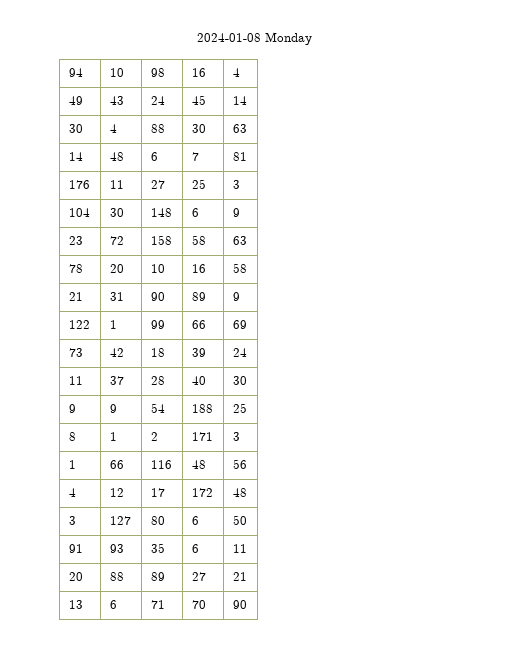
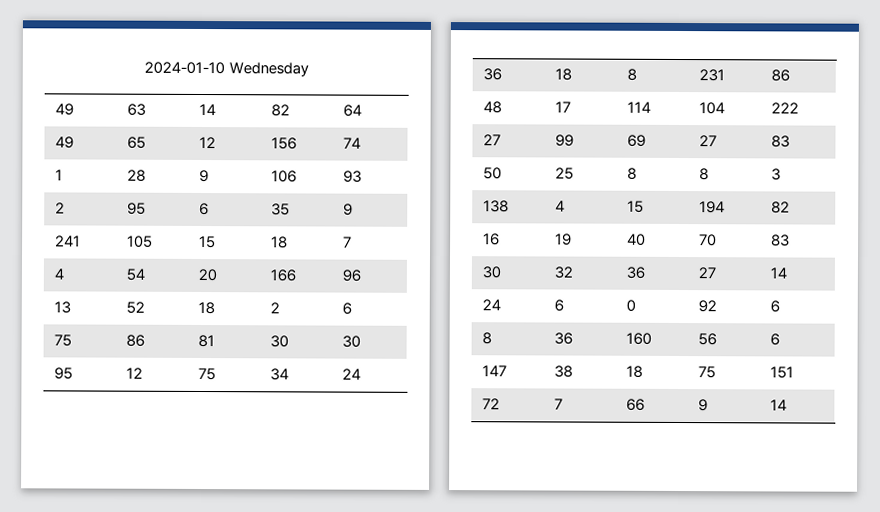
- 2024-01-08 Monday
- 94 | 10 | 98 | 16 | 4
- 49 | 43 | 24 | 45 | 14
- 30 | 4 | 88 | 30 | 63
- 14 | 48 | 6 | 7 | 81
- 176 | 11 | 27 | 25 | 3
- 104 | 30 | 148 | 6 | 9
- 23 | 72 | 158 | 58 | 63
- 78 | 20 | 10 | 16 | 58
- 21 | 31 | 90 | 89 | 9
- 122 | 1 | 99 | 66 | 69
- 73 | 42 | 18 | 39 | 24
- 11 | 37 | 28 | 40 | 30
- 9 | 9 | 54 | 188 | 25
- 8 | 1 | 2 | 171 | 3
- 1 | 66 | 116 | 48 | 56
- 4 | 12 | 17 | 172 | 48
- 3 | 127 | 80 | 6 | 50
- 91 | 93 | 35 | 6 | 11
- 20 | 88 | 89 | 27 | 21
- 13 | 6 | 71 | 70 | 90
+ 2024-01-10 Wednesday
+ 49 | 63 | 14 | 82 | 64
+ 49 | 65 | 12 | 156 | 74
+ 1 | 28 | 9 | 106 | 93
+ 2 | 95 | 6 | 35 | 9
+ 241 | 105 | 15 | 18 | 7
+ 4 | 54 | 20 | 166 | 96
+ 13 | 52 | 18 | 2 | 6
+ 75 | 86 | 81 | 30 | 30
+ 95 | 12 | 75 | 34 | 24
+ 36 | 18 | 8 | 231 | 86
+ 48 | 17 | 114 | 104 | 222
+ 27 | 99 | 69 | 27 | 83
+ 50 | 25 | 8 | 8 | 3
+ 138 | 4 | 15 | 194 | 82
+ 16 | 19 | 40 | 70 | 83
+ 30 | 32 | 36 | 27 | 14
+ 24 | 6 | 0 | 92 | 6
+ 8 | 36 | 160 | 56 | 6
+ 147 | 38 | 18 | 75 | 151
+ 72 | 7 | 66 | 9 | 14

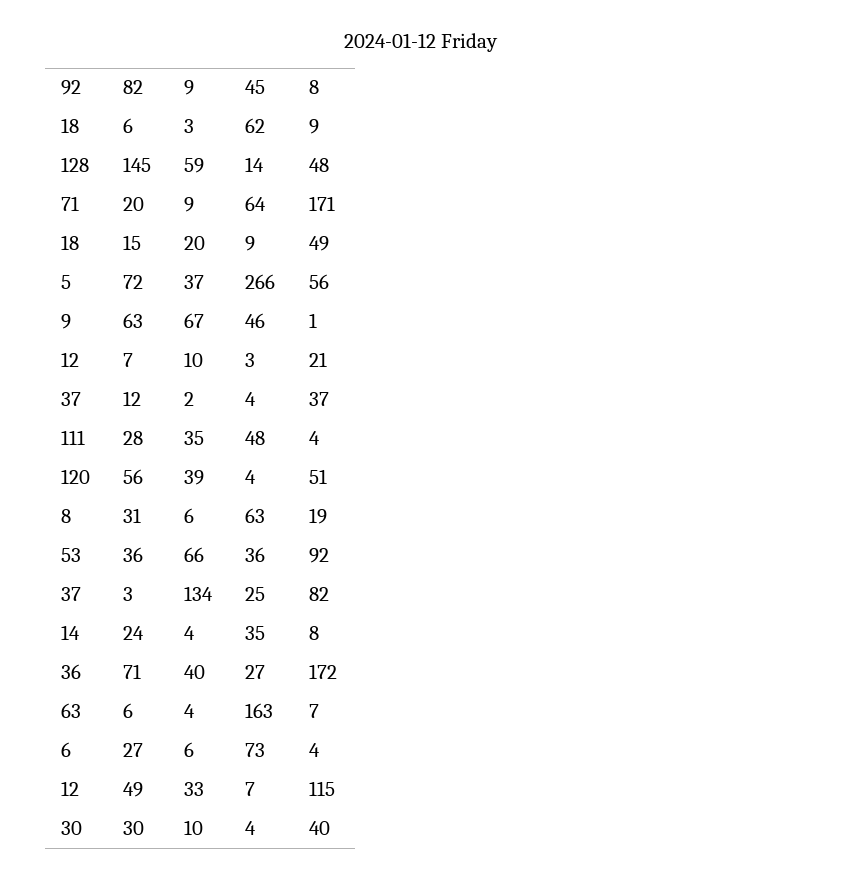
- 2024-01-10 Wednesday
- 49 | 63 | 14 | 82 | 64
- 49 | 65 | 12 | 156 | 74
- 1 | 28 | 9 | 106 | 93
- 2 | 95 | 6 | 35 | 9
- 241 | 105 | 15 | 18 | 7
- 4 | 54 | 20 | 166 | 96
- 13 | 52 | 18 | 2 | 6
- 75 | 86 | 81 | 30 | 30
- 95 | 12 | 75 | 34 | 24
- 36 | 18 | 8 | 231 | 86
- 48 | 17 | 114 | 104 | 222
- 27 | 99 | 69 | 27 | 83
- 50 | 25 | 8 | 8 | 3
- 138 | 4 | 15 | 194 | 82
- 16 | 19 | 40 | 70 | 83
- 30 | 32 | 36 | 27 | 14
- 24 | 6 | 0 | 92 | 6
- 8 | 36 | 160 | 56 | 6
- 147 | 38 | 18 | 75 | 151
- 72 | 7 | 66 | 9 | 14
+ 2024-01-12 Friday
+ 92 | 82 | 9 | 45 | 8
+ 18 | 6 | 3 | 62 | 9
+ 128 | 145 | 59 | 14 | 48
+ 71 | 20 | 9 | 64 | 171
+ 18 | 15 | 20 | 9 | 49
+ 5 | 72 | 37 | 266 | 56
+ 9 | 63 | 67 | 46 | 1
+ 12 | 7 | 10 | 3 | 21
+ 37 | 12 | 2 | 4 | 37
+ 111 | 28 | 35 | 48 | 4
+ 120 | 56 | 39 | 4 | 51
+ 8 | 31 | 6 | 63 | 19
+ 53 | 36 | 66 | 36 | 92
+ 37 | 3 | 134 | 25 | 82
+ 14 | 24 | 4 | 35 | 8
+ 36 | 71 | 40 | 27 | 172
+ 63 | 6 | 4 | 163 | 7
+ 6 | 27 | 6 | 73 | 4
+ 12 | 49 | 33 | 7 | 115
+ 30 | 30 | 10 | 4 | 40

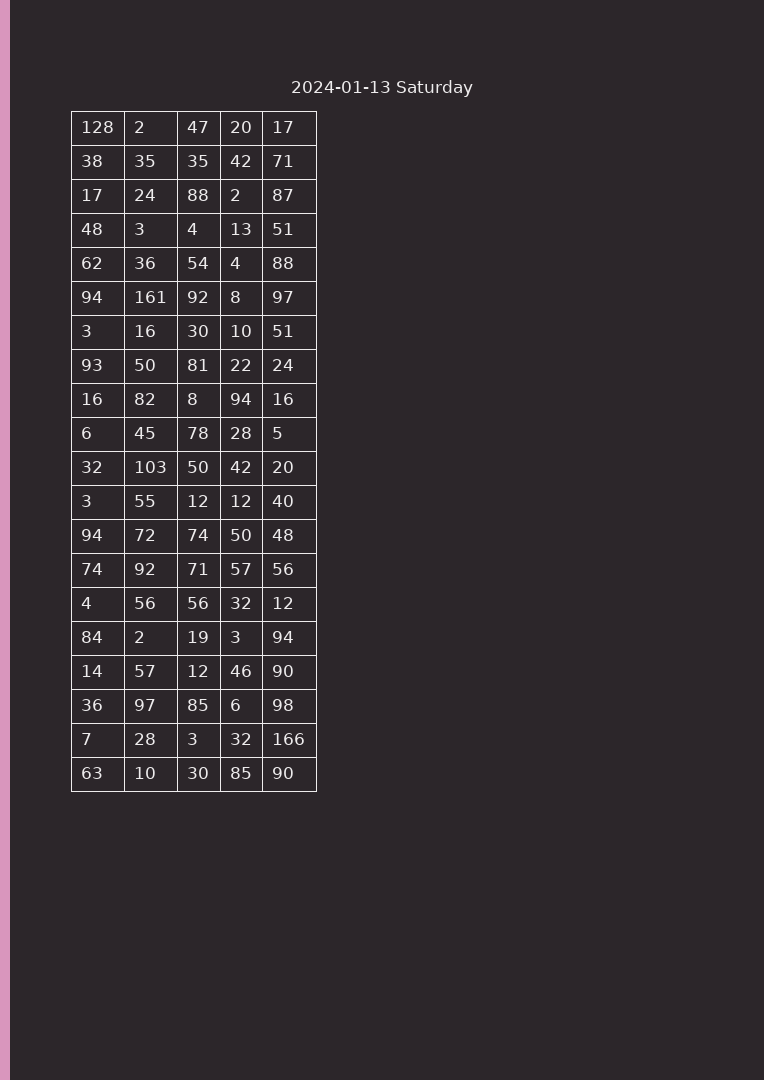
- 2024-01-12 Friday
- 92 | 82 | 9 | 45 | 8
- 18 | 6 | 3 | 62 | 9
- 128 | 145 | 59 | 14 | 48
- 71 | 20 | 9 | 64 | 171
- 18 | 15 | 20 | 9 | 49
- 5 | 72 | 37 | 266 | 56
- 9 | 63 | 67 | 46 | 1
- 12 | 7 | 10 | 3 | 21
- 37 | 12 | 2 | 4 | 37
- 111 | 28 | 35 | 48 | 4
- 120 | 56 | 39 | 4 | 51
- 8 | 31 | 6 | 63 | 19
- 53 | 36 | 66 | 36 | 92
- 37 | 3 | 134 | 25 | 82
- 14 | 24 | 4 | 35 | 8
- 36 | 71 | 40 | 27 | 172
- 63 | 6 | 4 | 163 | 7
- 6 | 27 | 6 | 73 | 4
- 12 | 49 | 33 | 7 | 115
- 30 | 30 | 10 | 4 | 40
+ 2024-01-13 Saturday
+ 128 | 2 | 47 | 20 | 17
+ 38 | 35 | 35 | 42 | 71
+ 17 | 24 | 88 | 2 | 87
+ 48 | 3 | 4 | 13 | 51
+ 62 | 36 | 54 | 4 | 88
+ 94 | 161 | 92 | 8 | 97
+ 3 | 16 | 30 | 10 | 51
+ 93 | 50 | 81 | 22 | 24
+ 16 | 82 | 8 | 94 | 16
+ 6 | 45 | 78 | 28 | 5
+ 32 | 103 | 50 | 42 | 20
+ 3 | 55 | 12 | 12 | 40
+ 94 | 72 | 74 | 50 | 48
+ 74 | 92 | 71 | 57 | 56
+ 4 | 56 | 56 | 32 | 12
+ 84 | 2 | 19 | 3 | 94
+ 14 | 57 | 12 | 46 | 90
+ 36 | 97 | 85 | 6 | 98
+ 7 | 28 | 3 | 32 | 166
+ 63 | 10 | 30 | 85 | 90

